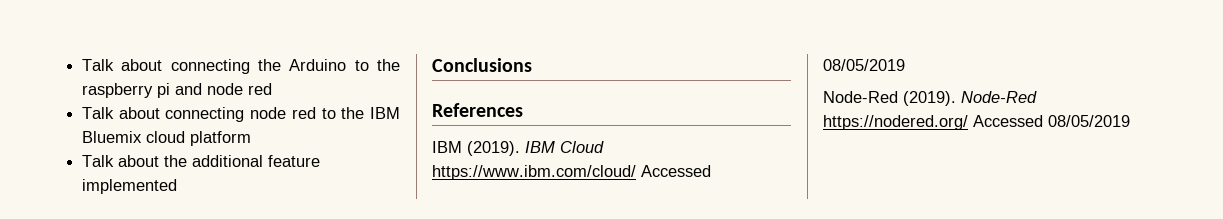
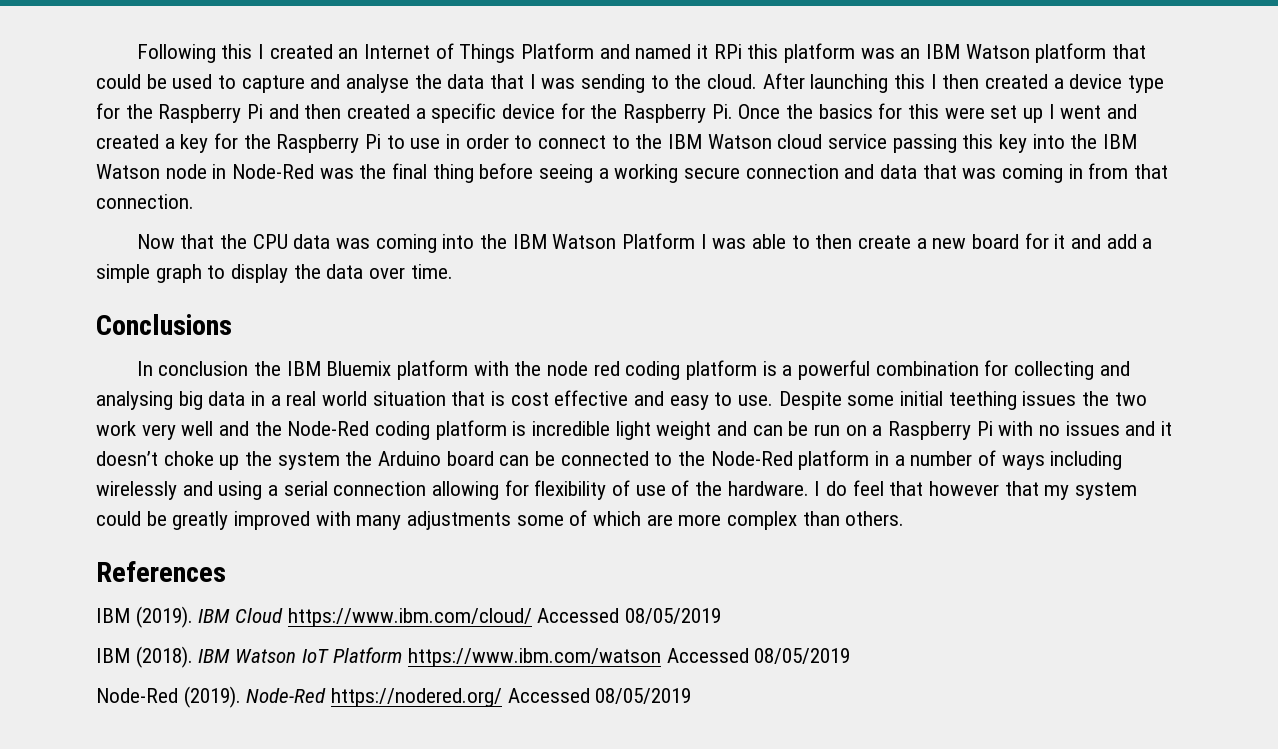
- Talk about connecting the Arduino to the raspberry pi and node red
- Talk about connecting node red to the IBM Bluemix cloud platform
- Talk about the additional feature implemented
+ Following this I created an Internet of Things Platform and named it RPi this platform was an IBM Watson platform that could be used to capture and analyse the data that I was sending to the cloud. After launching this I then created a device type for the Raspberry Pi and then created a specific device for the Raspberry Pi. Once the basics for this were set up I went and created a key for the Raspberry Pi to use in order to connect to the IBM Watson cloud service passing this key into the IBM Watson node in Node-Red was the final thing before seeing a working secure connection and data that was coming in from that connection.
+ Now that the CPU data was coming into the IBM Watson Platform I was able to then create a new board for it and add a simple graph to display the data over time.
  Conclusions
+ In conclusion the IBM Bluemix platform with the node red coding platform is a powerful combination for collecting and analysing big data in a real world situation that is cost effective and easy to use. Despite some initial teething issues the two work very well and the Node-Red coding platform is incredible light weight and can be run on a Raspberry Pi with no issues and it doesn’t choke up the system the Arduino board can be connected to the Node-Red platform in a number of ways including wirelessly and using a serial connection allowing for flexibility of use of the hardware. I do feel that however that my system could be greatly improved with many adjustments some of which are more complex than others.
+ IBM (2018). IBM Watson IoT Platform https://www.ibm.com/watson Accessed 08/05/2019

